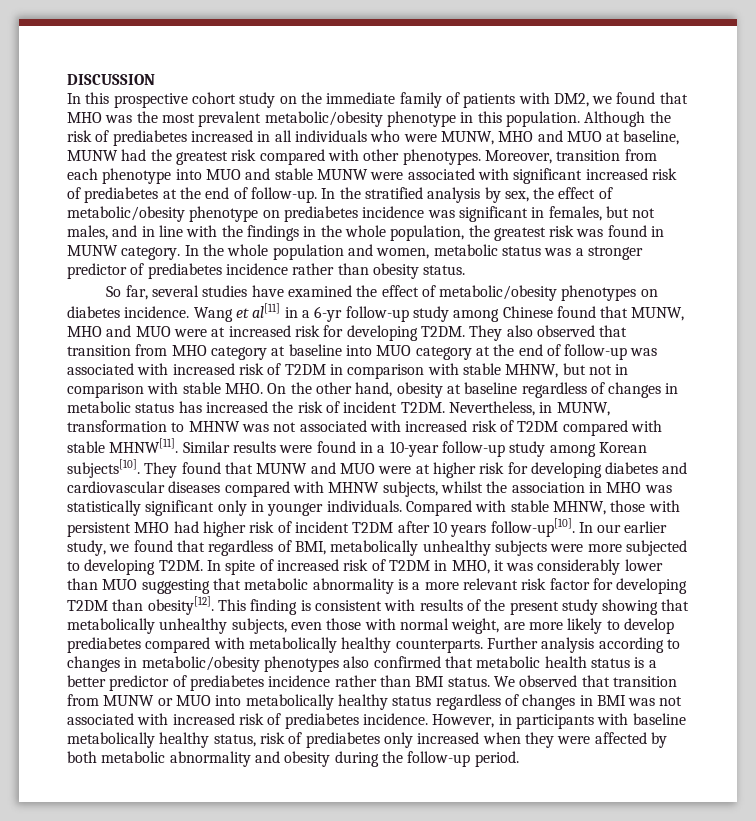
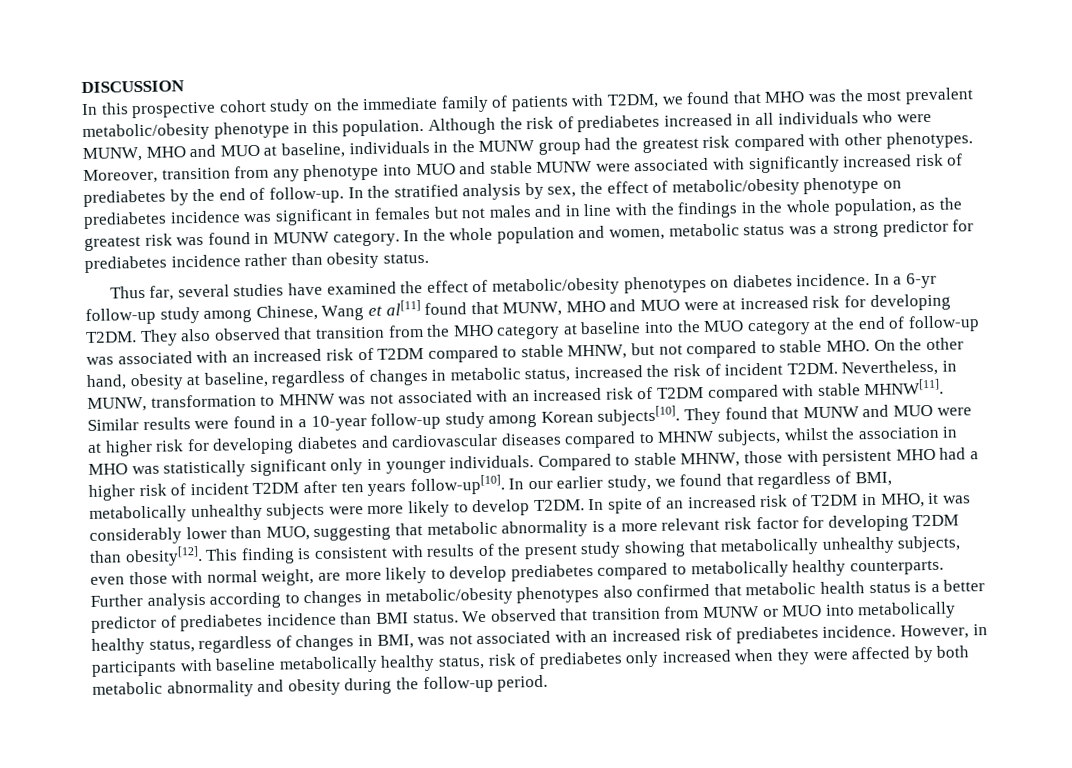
- In this prospective cohort study on the immediate family of patients with DM2, we found that MHO was the most prevalent metabolic/obesity phenotype in this population.
+ In this prospective cohort study on the immediate family of patients with T2DM, we found that MHO was the most prevalent metabolic/obesity phenotype in this population.
- Although the risk of prediabetes increased in all individuals who were MUNW, MHO and MUO at baseline, MUNW had the greatest risk compared with other phenotypes.
+ Although the risk of prediabetes increased in all individuals who were MUNW, MHO and MUO at baseline, individuals in the MUNW group had the greatest risk compared with other phenotypes.
- Moreover, transition from each phenotype into MUO and stable MUNW were associated with significant increased risk of prediabetes at the end of follow-up.
+ Moreover, transition from any phenotype into MUO and stable MUNW were associated with significantly increased risk of prediabetes by the end of follow-up.
- In the stratified analysis by sex, the effect of metabolic/obesity phenotype on prediabetes incidence was significant in females, but not males, and in line with the findings in the whole population, the greatest risk was found in MUNW category.
+ In the stratified analysis by sex, the effect of metabolic/obesity phenotype on prediabetes incidence was significant in females but not males and in line with the findings in the whole population, as the greatest risk was found in MUNW category.
- In the whole population and women, metabolic status was a stronger predictor of prediabetes incidence rather than obesity status.
+ In the whole population and women, metabolic status was a strong predictor for prediabetes incidence rather than obesity status.
- So far, several studies have examined the effect of metabolic/obesity phenotypes on diabetes incidence.
+ Thus far, several studies have examined the effect of metabolic/obesity phenotypes on diabetes incidence.
- Wang et al[11] in a 6-yr follow-up study among Chinese found that MUNW, MHO and MUO were at increased risk for developing T2DM.
+ In a 6-yr follow-up study among Chinese, Wang et al[11] found that MUNW, MHO and MUO were at increased risk for developing T2DM.
- They also observed that transition from MHO category at baseline into MUO category at the end of follow-up was associated with increased risk of T2DM in comparison with stable MHNW, but not in comparison with stable MHO. On the other hand, obesity at baseline regardless of changes in metabolic status has increased the risk of incident T2DM.
+ They also observed that transition from the MHO category at baseline into the MUO category at the end of follow-up was associated with an increased risk of T2DM compared to stable MHNW, but not compared to stable MHO. On the other hand, obesity at baseline, regardless of changes in metabolic status, increased the risk of incident T2DM.
- Nevertheless, in MUNW, transformation to MHNW was not associated with increased risk of T2DM compared with stable MHNW[11].
+ Nevertheless, in MUNW, transformation to MHNW was not associated with an increased risk of T2DM compared with stable MHNW[11].
- They found that MUNW and MUO were at higher risk for developing diabetes and cardiovascular diseases compared with MHNW subjects, whilst the association in MHO was statistically significant only in younger individuals.
+ They found that MUNW and MUO were at higher risk for developing diabetes and cardiovascular diseases compared to MHNW subjects, whilst the association in MHO was statistically significant only in younger individuals.
- Compared with stable MHNW, those with persistent MHO had higher risk of incident T2DM after 10 years follow-up[10].
+ Compared to stable MHNW, those with persistent MHO had a higher risk of incident T2DM after ten years follow-up[10].
- In our earlier study, we found that regardless of BMI, metabolically unhealthy subjects were more subjected to developing T2DM.
+ In our earlier study, we found that regardless of BMI, metabolically unhealthy subjects were more likely to develop T2DM.
- In spite of increased risk of T2DM in MHO, it was considerably lower than MUO suggesting that metabolic abnormality is a more relevant risk factor for developing T2DM than obesity[12].
+ In spite of an increased risk of T2DM in MHO, it was considerably lower than MUO, suggesting that metabolic abnormality is a more relevant risk factor for developing T2DM than obesity[12].
- This finding is consistent with results of the present study showing that metabolically unhealthy subjects, even those with normal weight, are more likely to develop prediabetes compared with metabolically healthy counterparts.
+ This finding is consistent with results of the present study showing that metabolically unhealthy subjects, even those with normal weight, are more likely to develop prediabetes compared to metabolically healthy counterparts.
- Further analysis according to changes in metabolic/obesity phenotypes also confirmed that metabolic health status is a better predictor of prediabetes incidence rather than BMI status.
+ Further analysis according to changes in metabolic/obesity phenotypes also confirmed that metabolic health status is a better predictor of prediabetes incidence than BMI status.
- We observed that transition from MUNW or MUO into metabolically healthy status regardless of changes in BMI was not associated with increased risk of prediabetes incidence.
+ We observed that transition from MUNW or MUO into metabolically healthy status, regardless of changes in BMI, was not associated with an increased risk of prediabetes incidence.

